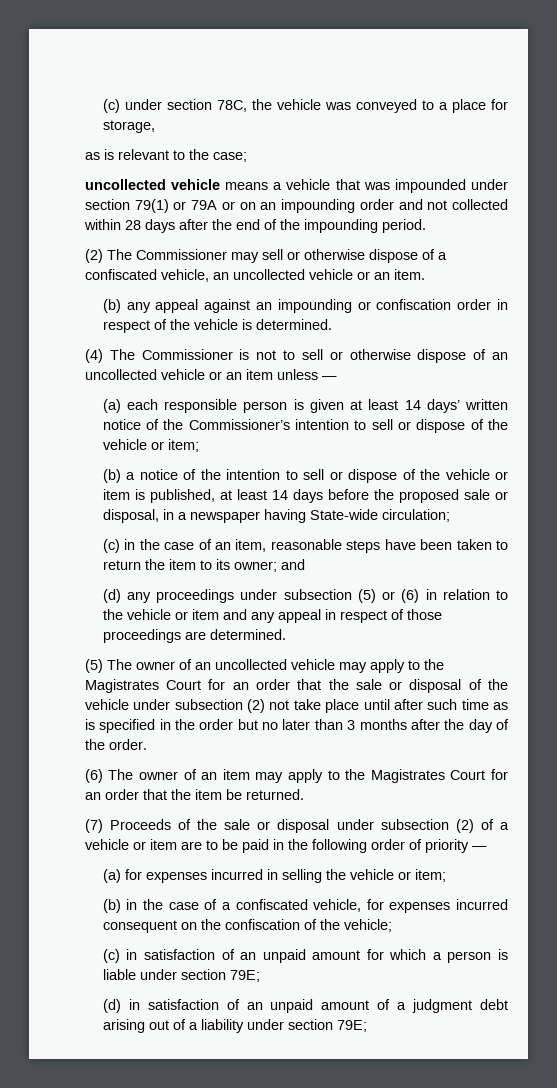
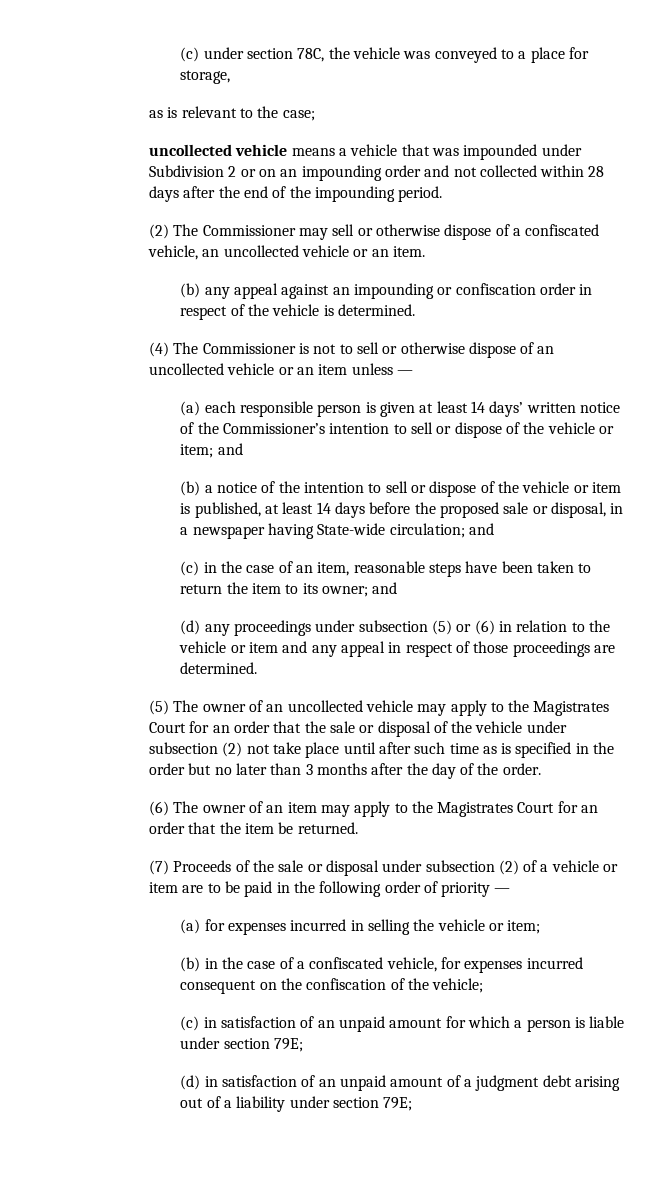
- uncollected vehicle means a vehicle that was impounded under section 79(1) or 79A or on an impounding order and not collected within 28 days after the end of the impounding period.
+ uncollected vehicle means a vehicle that was impounded under Subdivision 2 or on an impounding order and not collected within 28 days after the end of the impounding period.
- (a) each responsible person is given at least 14 days’ written notice of the Commissioner’s intention to sell or dispose of the vehicle or item;
+ (a) each responsible person is given at least 14 days’ written notice of the Commissioner’s intention to sell or dispose of the vehicle or item; and
- (b) a notice of the intention to sell or dispose of the vehicle or item is published, at least 14 days before the proposed sale or disposal, in a newspaper having State-wide circulation;
+ (b) a notice of the intention to sell or dispose of the vehicle or item is published, at least 14 days before the proposed sale or disposal, in a newspaper having State-wide circulation; and

